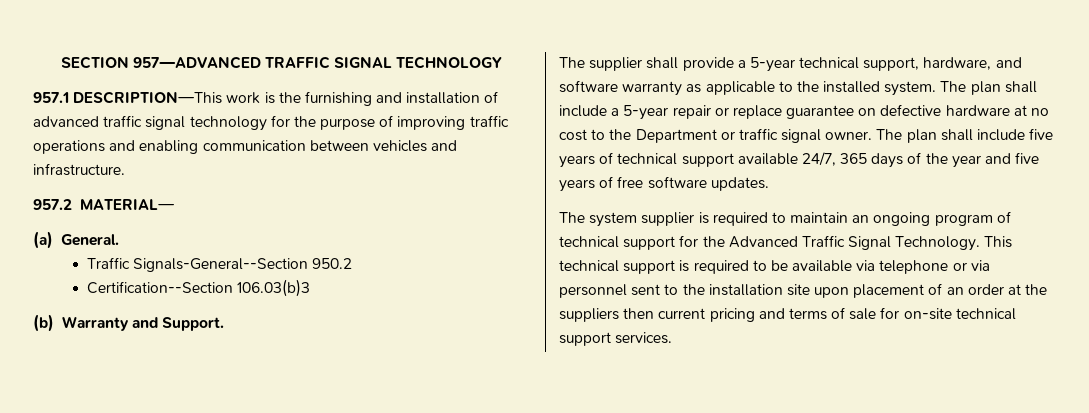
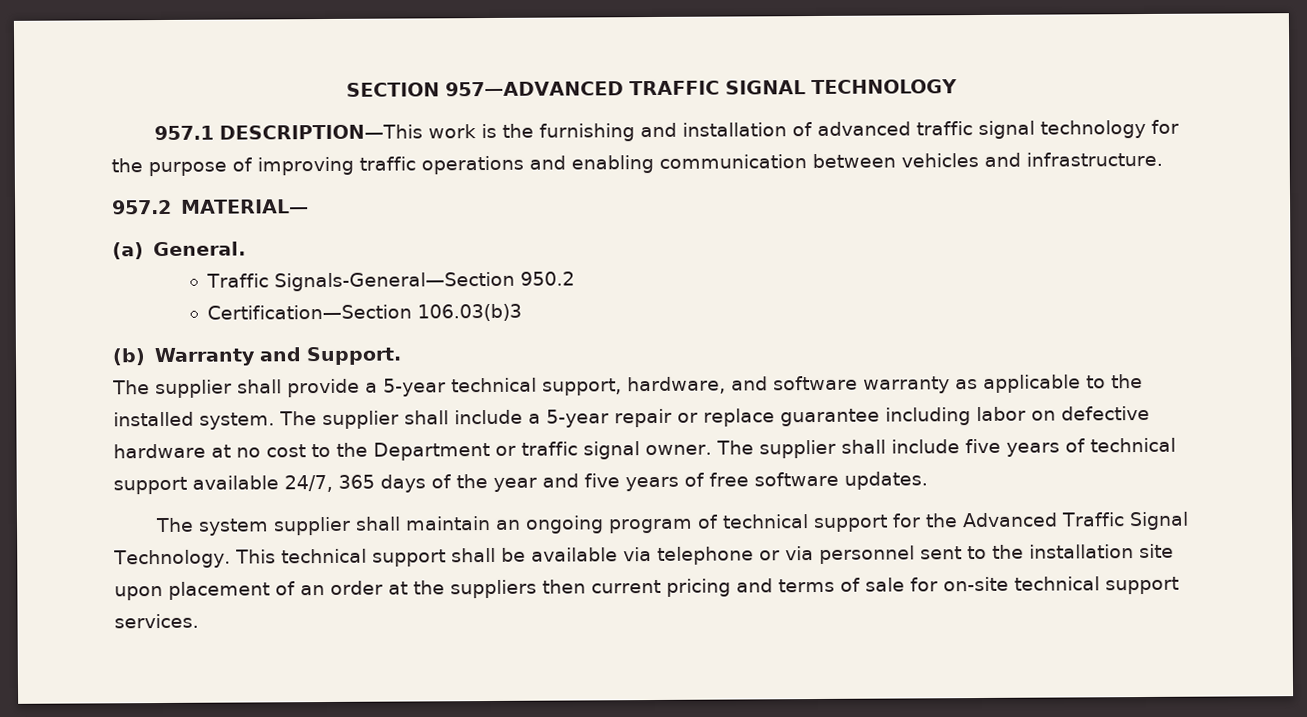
- Traffic Signals-General--Section 950.2
+ Traffic Signals-General—Section 950.2
- Certification--Section 106.03(b)3
+ Certification—Section 106.03(b)3
- The plan shall include a 5-year repair or replace guarantee on defective hardware at no cost to the Department or traffic signal owner.
+ The supplier shall include a 5-year repair or replace guarantee including labor on defective hardware at no cost to the Department or traffic signal owner.
- The plan shall include five years of technical support available 24/7, 365 days of the year and five years of free software updates.
+ The supplier shall include five years of technical support available 24/7, 365 days of the year and five years of free software updates.
- The system supplier is required to maintain an ongoing program of technical support for the Advanced Traffic Signal Technology.
+ The system supplier shall maintain an ongoing program of technical support for the Advanced Traffic Signal Technology.
- This technical support is required to be available via telephone or via personnel sent to the installation site upon placement of an order at the suppliers then current pricing and terms of sale for on-site technical support services.
+ This technical support shall be available via telephone or via personnel sent to the installation site upon placement of an order at the suppliers then current pricing and terms of sale for on-site technical support services.

